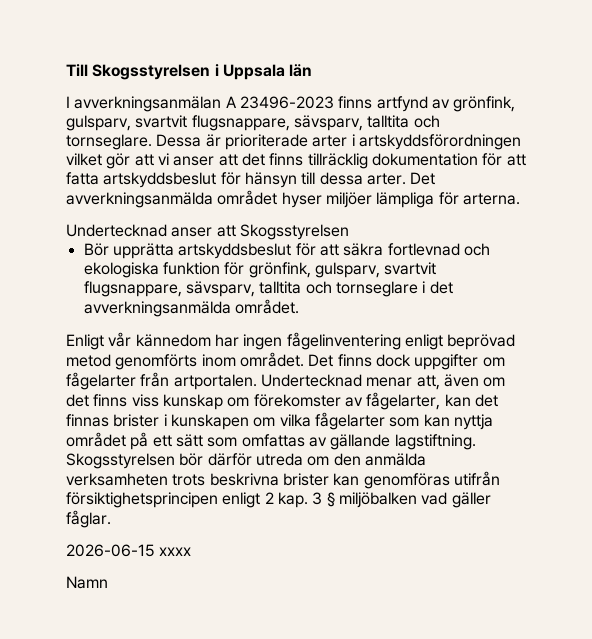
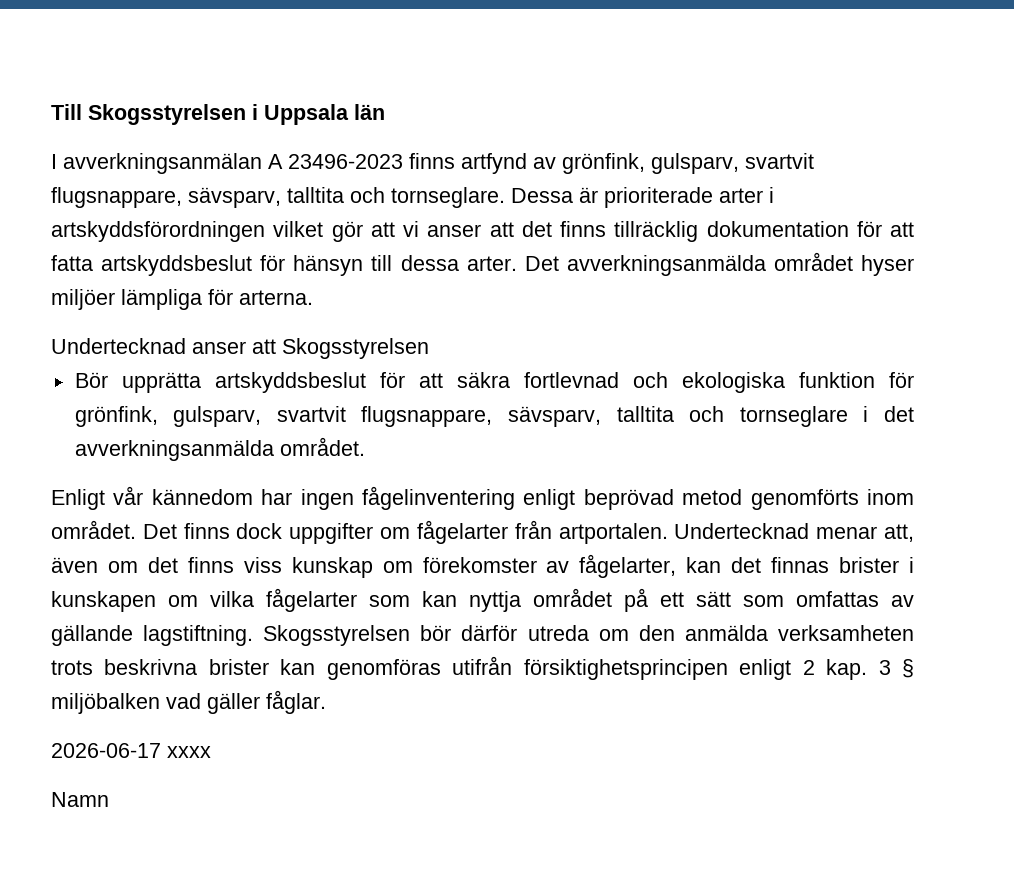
- 2026-06-15 xxxx
+ 2026-06-17 xxxx

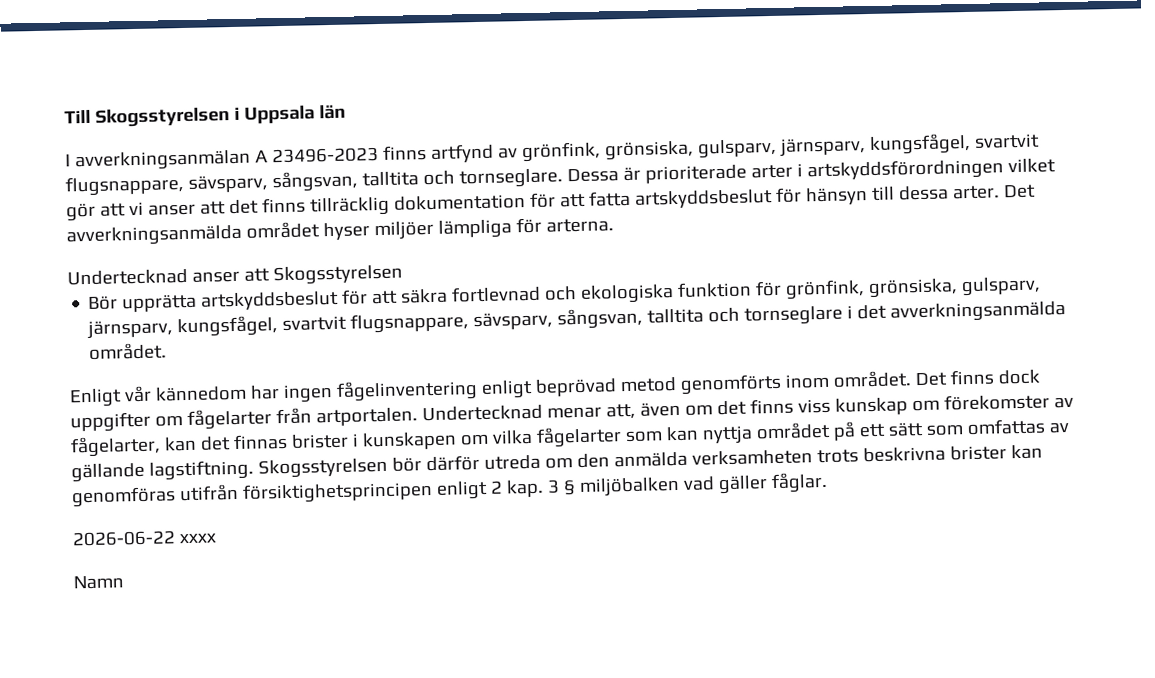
- I avverkningsanmälan A 23496-2023 finns artfynd av grönfink, gulsparv, svartvit flugsnappare, sävsparv, talltita och tornseglare.
+ I avverkningsanmälan A 23496-2023 finns artfynd av grönfink, grönsiska, gulsparv, järnsparv, kungsfågel, svartvit flugsnappare, sävsparv, sångsvan, talltita och tornseglare.
- Bör upprätta artskyddsbeslut för att säkra fortlevnad och ekologiska funktion för grönfink, gulsparv, svartvit flugsnappare, sävsparv, talltita och tornseglare i det avverkningsanmälda området.
+ Bör upprätta artskyddsbeslut för att säkra fortlevnad och ekologiska funktion för grönfink, grönsiska, gulsparv, järnsparv, kungsfågel, svartvit flugsnappare, sävsparv, sångsvan, talltita och tornseglare i det avverkningsanmälda området.
- 2026-06-17 xxxx
+ 2026-06-22 xxxx

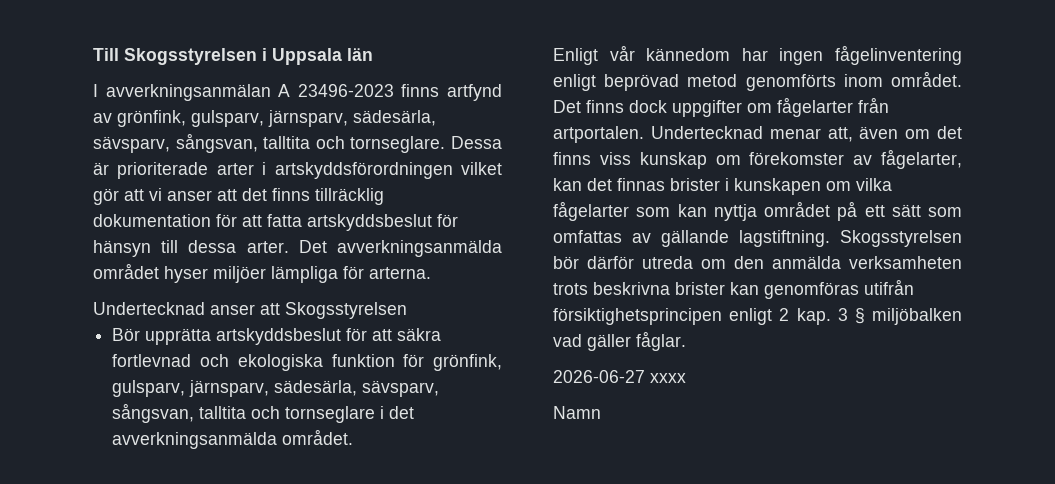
- I avverkningsanmälan A 23496-2023 finns artfynd av grönfink, grönsiska, gulsparv, järnsparv, kungsfågel, svartvit flugsnappare, sävsparv, sångsvan, talltita och tornseglare.
+ I avverkningsanmälan A 23496-2023 finns artfynd av grönfink, gulsparv, järnsparv, sädesärla, sävsparv, sångsvan, talltita och tornseglare.
- Bör upprätta artskyddsbeslut för att säkra fortlevnad och ekologiska funktion för grönfink, grönsiska, gulsparv, järnsparv, kungsfågel, svartvit flugsnappare, sävsparv, sångsvan, talltita och tornseglare i det avverkningsanmälda området.
+ Bör upprätta artskyddsbeslut för att säkra fortlevnad och ekologiska funktion för grönfink, gulsparv, järnsparv, sädesärla, sävsparv, sångsvan, talltita och tornseglare i det avverkningsanmälda området.
- 2026-06-22 xxxx
+ 2026-06-27 xxxx

